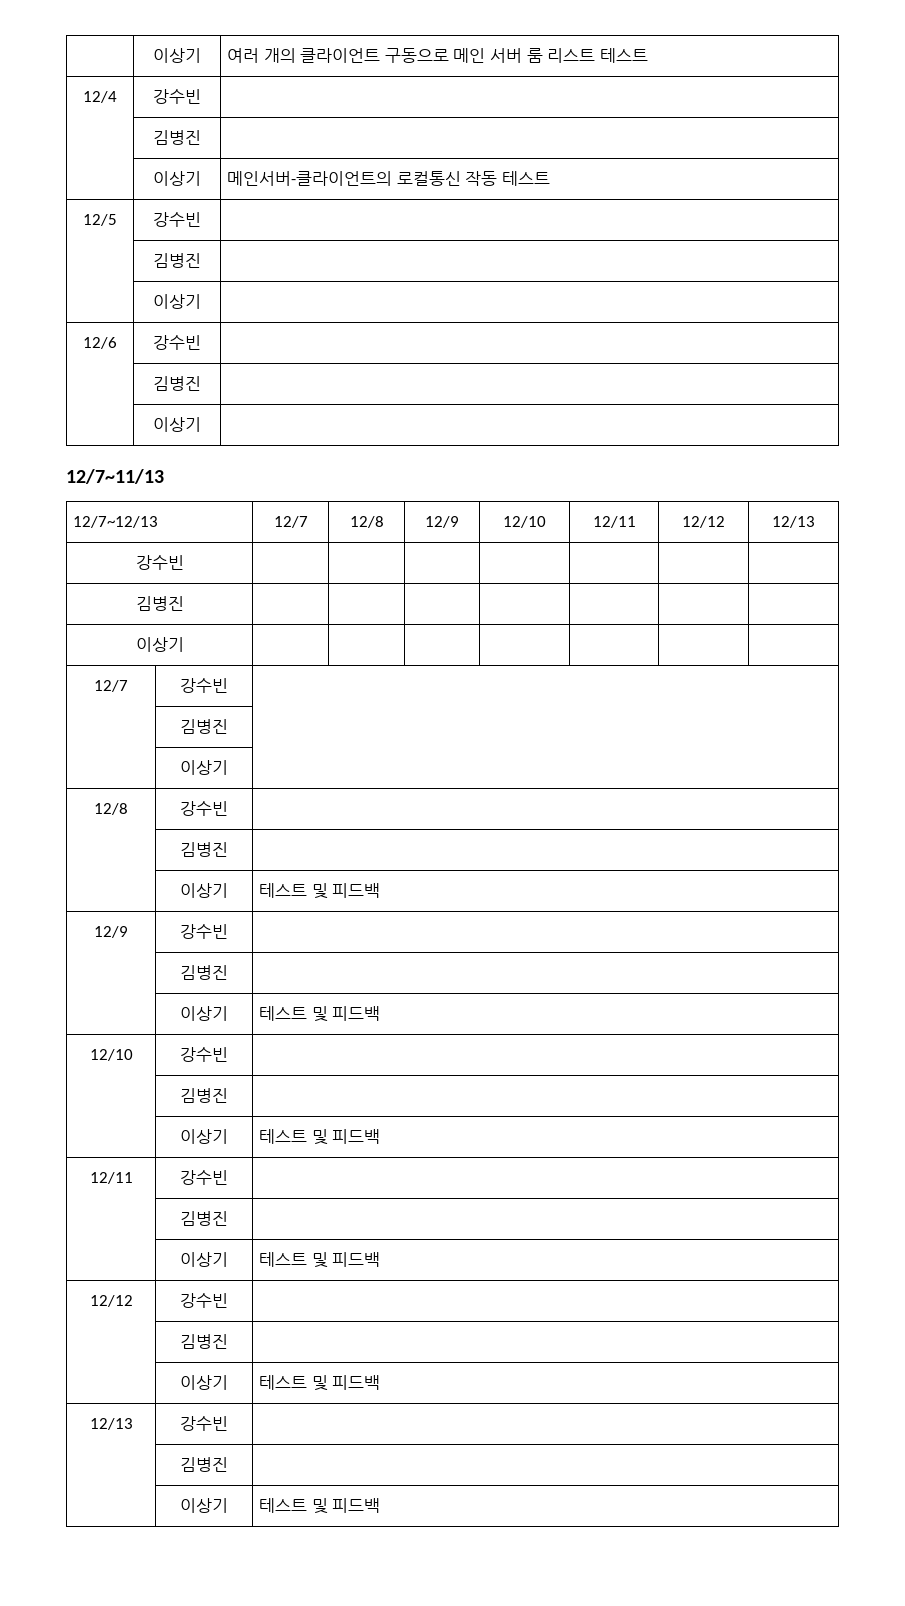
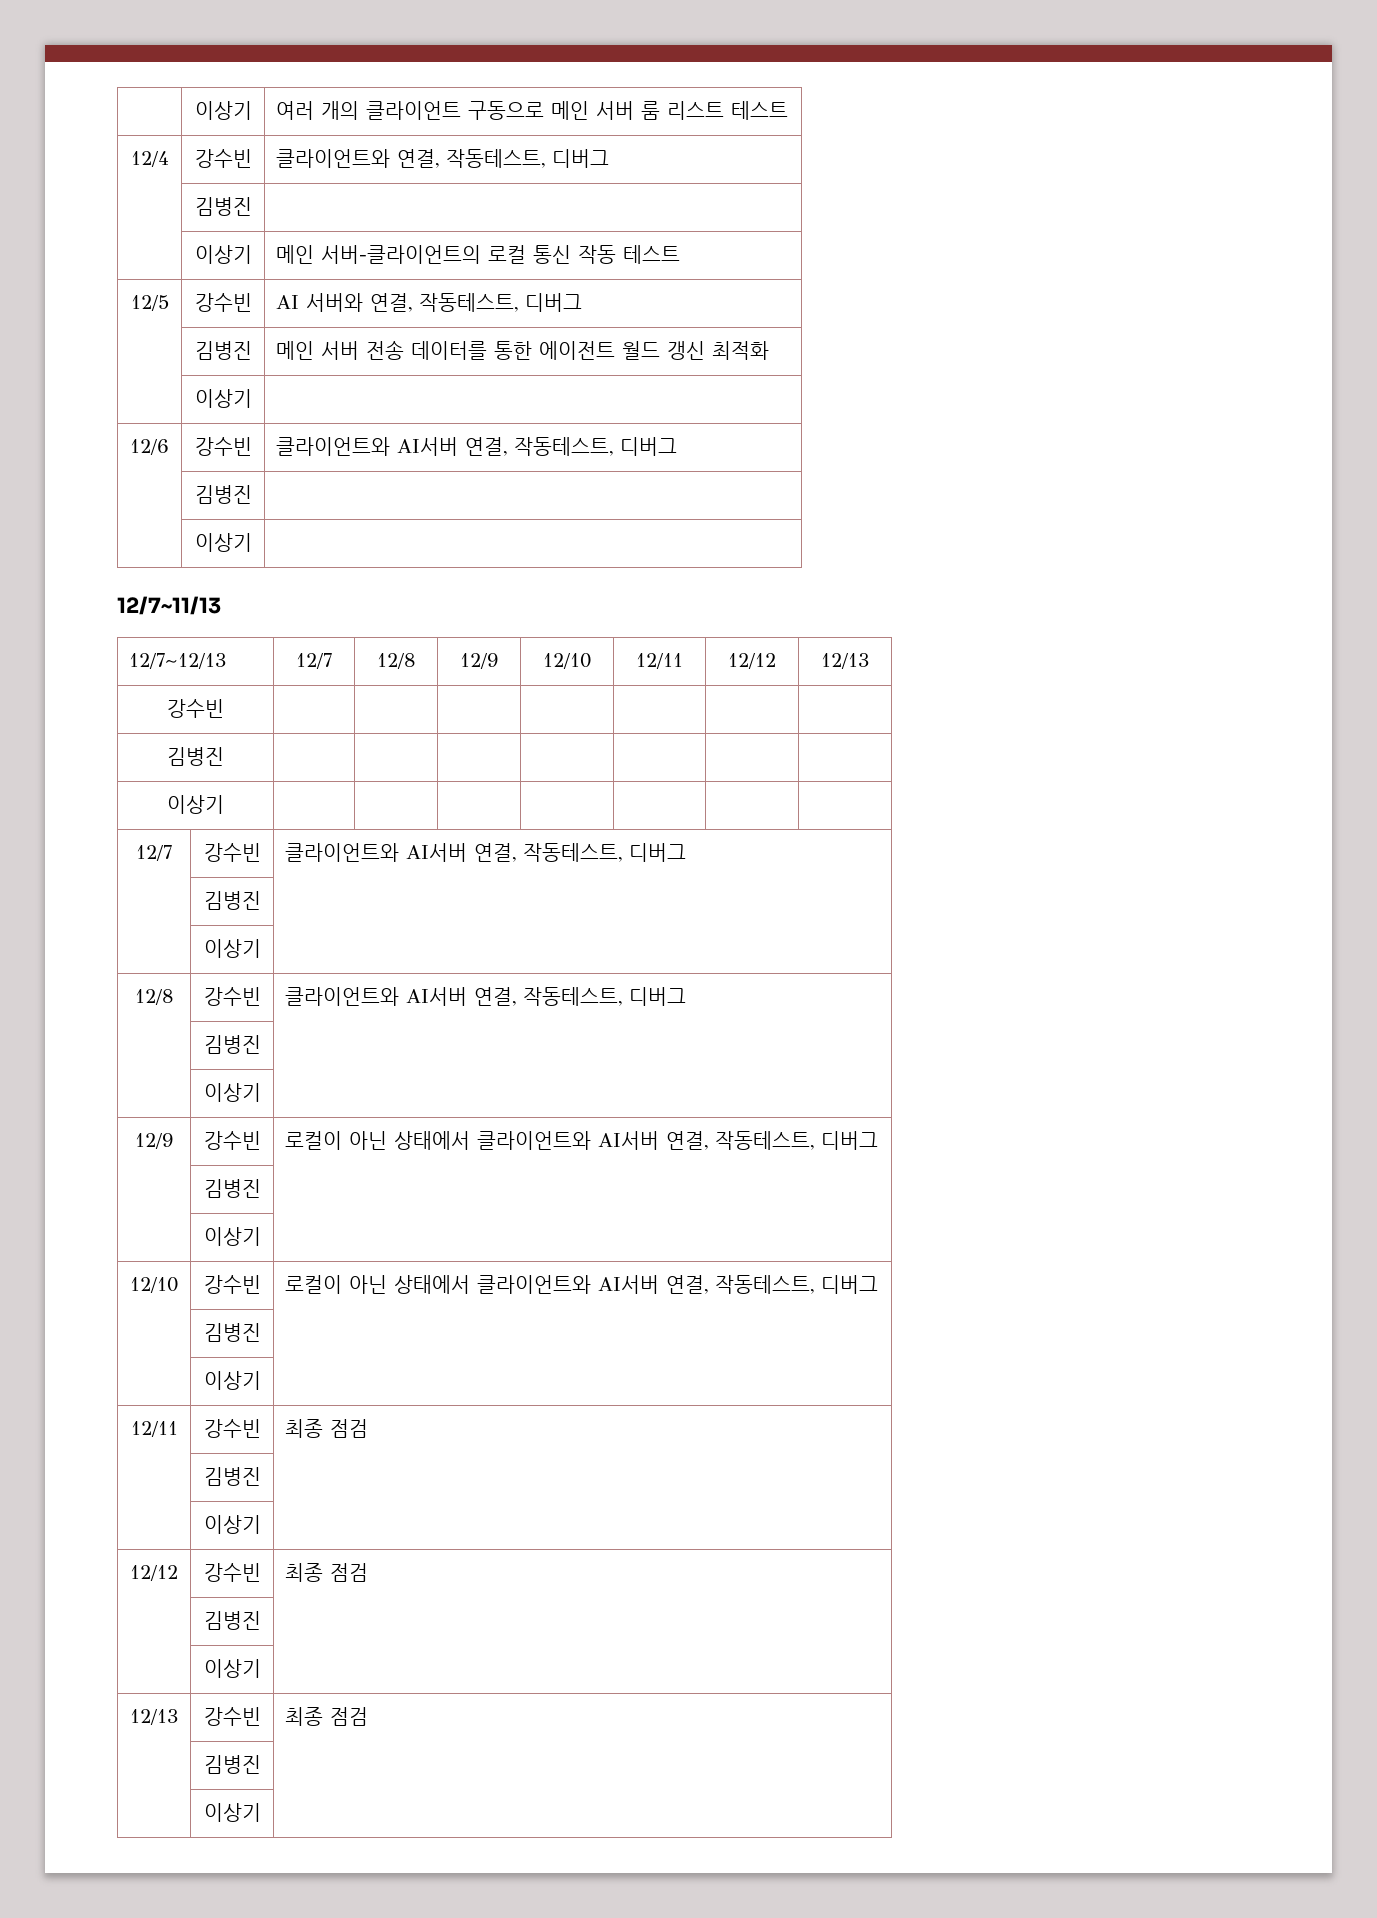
- 12/4 | 강수빈 |
+ 12/4 | 강수빈 | 클라이언트와 연결, 작동테스트, 디버그
  | 김병진 |
- | 이상기 | 메인서버-클라이언트의 로컬통신 작동 테스트
- 12/5 | 강수빈 |
- | 김병진 |
+ | 이상기 | 메인 서버-클라이언트의 로컬 통신 작동 테스트
+ 12/5 | 강수빈 | AI 서버와 연결, 작동테스트, 디버그
+ | 김병진 | 메인 서버 전송 데이터를 통한 에이전트 월드 갱신 최적화
  | 이상기 |
- 12/6 | 강수빈 |
+ 12/6 | 강수빈 | 클라이언트와 AI서버 연결, 작동테스트, 디버그
- 12/7 | 강수빈 |
+ 12/7 | 강수빈 | 클라이언트와 AI서버 연결, 작동테스트, 디버그
- 12/8 | 강수빈 |
+ 12/8 | 강수빈 | 클라이언트와 AI서버 연결, 작동테스트, 디버그
  | 김병진 |
- | 이상기 | 테스트 및 피드백
+ | 이상기 |
- 12/9 | 강수빈 |
+ 12/9 | 강수빈 | 로컬이 아닌 상태에서 클라이언트와 AI서버 연결, 작동테스트, 디버그
  | 김병진 |
- | 이상기 | 테스트 및 피드백
+ | 이상기 |
- 12/10 | 강수빈 |
+ 12/10 | 강수빈 | 로컬이 아닌 상태에서 클라이언트와 AI서버 연결, 작동테스트, 디버그
  | 김병진 |
- | 이상기 | 테스트 및 피드백
+ | 이상기 |
- 12/11 | 강수빈 |
+ 12/11 | 강수빈 | 최종 점검
  | 김병진 |
- | 이상기 | 테스트 및 피드백
+ | 이상기 |
- 12/12 | 강수빈 |
+ 12/12 | 강수빈 | 최종 점검
  | 김병진 |
- | 이상기 | 테스트 및 피드백
+ | 이상기 |
- 12/13 | 강수빈 |
+ 12/13 | 강수빈 | 최종 점검
  | 김병진 |
- | 이상기 | 테스트 및 피드백
+ | 이상기 |

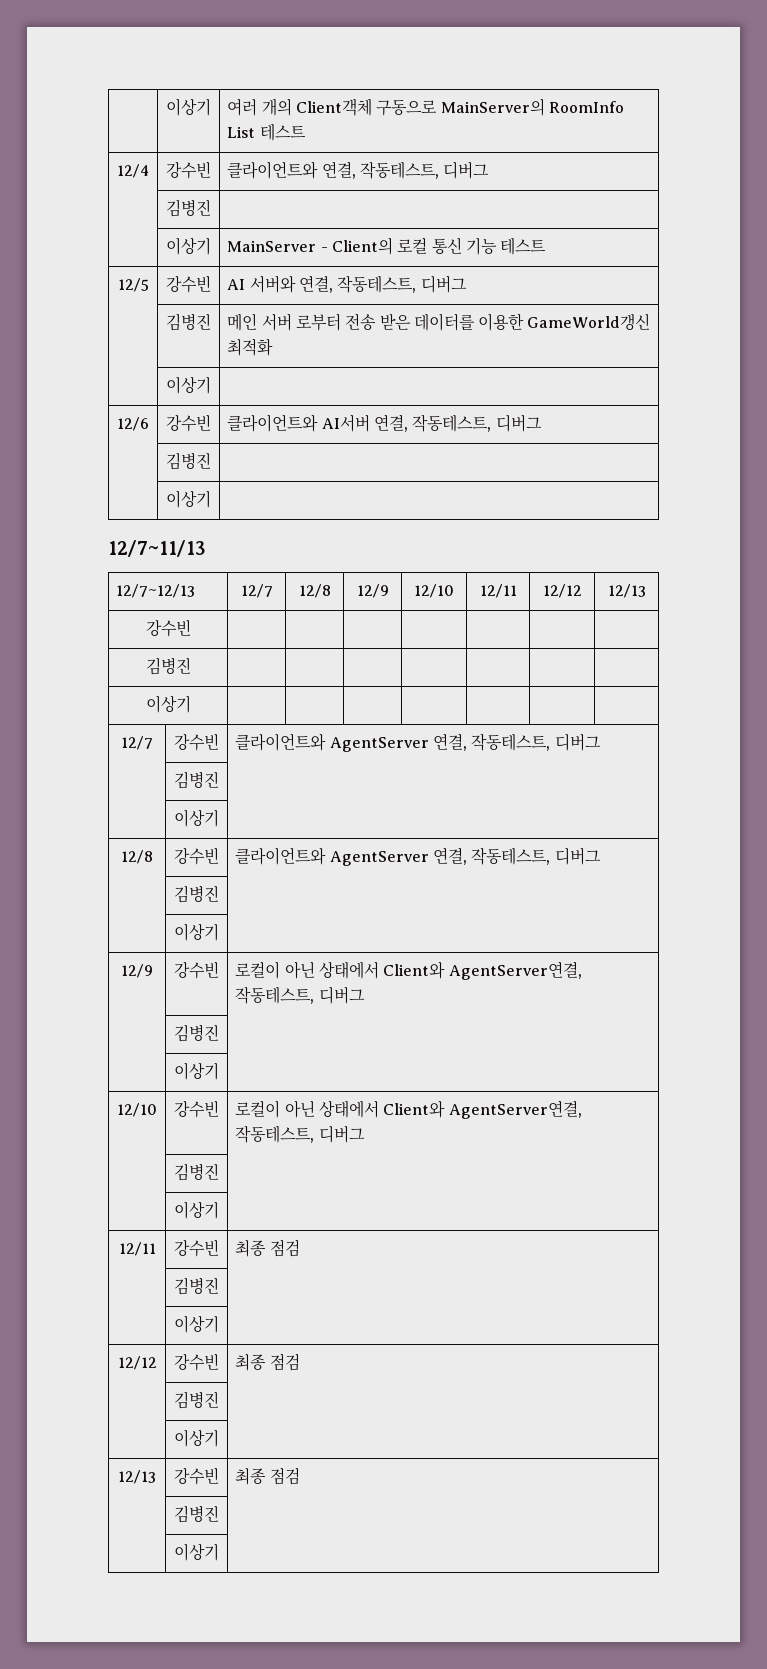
- | 이상기 | 여러 개의 클라이언트 구동으로 메인 서버 룸 리스트 테스트
+ | 이상기 | 여러 개의 Client객체 구동으로 MainServer의 RoomInfo List 테스트
- | 이상기 | 메인 서버-클라이언트의 로컬 통신 작동 테스트
+ | 이상기 | MainServer - Client의 로컬 통신 기능 테스트
- | 김병진 | 메인 서버 전송 데이터를 통한 에이전트 월드 갱신 최적화
+ | 김병진 | 메인 서버 로부터 전송 받은 데이터를 이용한 GameWorld갱신 최적화
- 12/7 | 강수빈 | 클라이언트와 AI서버 연결, 작동테스트, 디버그
+ 12/7 | 강수빈 | 클라이언트와 AgentServer 연결, 작동테스트, 디버그
- 12/8 | 강수빈 | 클라이언트와 AI서버 연결, 작동테스트, 디버그
+ 12/8 | 강수빈 | 클라이언트와 AgentServer 연결, 작동테스트, 디버그
- 12/9 | 강수빈 | 로컬이 아닌 상태에서 클라이언트와 AI서버 연결, 작동테스트, 디버그
+ 12/9 | 강수빈 | 로컬이 아닌 상태에서 Client와 AgentServer연결, 작동테스트, 디버그
- 12/10 | 강수빈 | 로컬이 아닌 상태에서 클라이언트와 AI서버 연결, 작동테스트, 디버그
+ 12/10 | 강수빈 | 로컬이 아닌 상태에서 Client와 AgentServer연결, 작동테스트, 디버그

